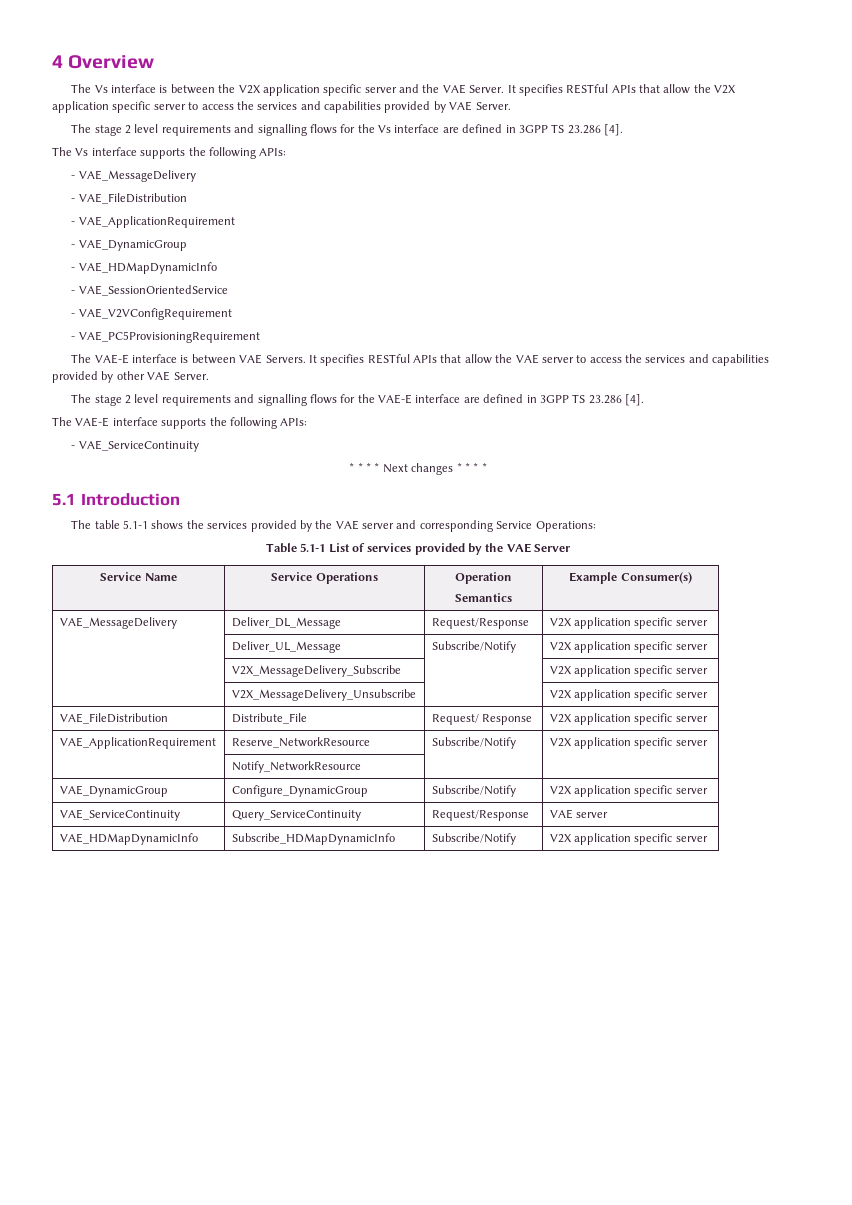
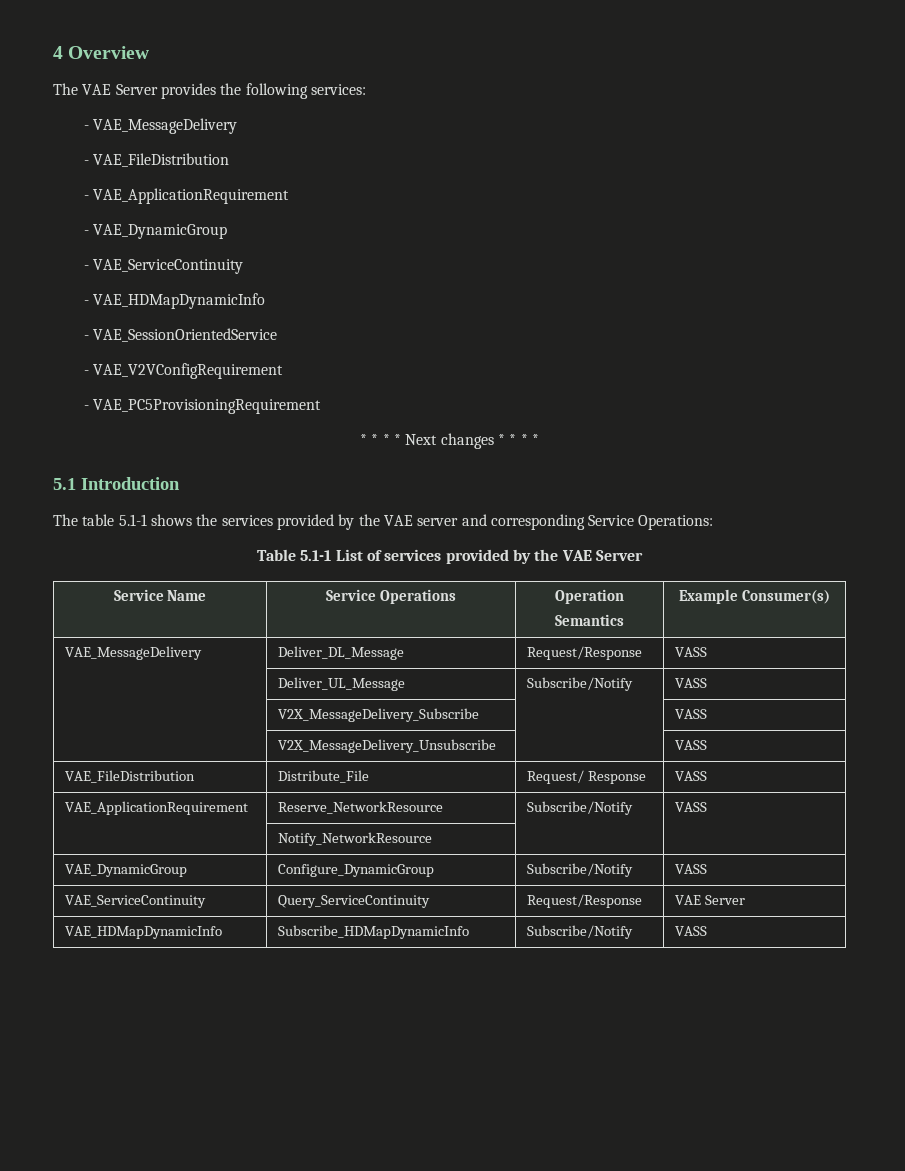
- The Vs interface is between the V2X application specific server and the VAE Server. It specifies RESTful APIs that allow the V2X application specific server to access the services and capabilities provided by VAE Server.
- The stage 2 level requirements and signalling flows for the Vs interface are defined in 3GPP TS 23.286 [4].
- The Vs interface supports the following APIs:
+ The VAE Server provides the following services:
+ - VAE_ServiceContinuity
- The VAE-E interface is between VAE Servers. It specifies RESTful APIs that allow the VAE server to access the services and capabilities provided by other VAE Server.
- The stage 2 level requirements and signalling flows for the VAE-E interface are defined in 3GPP TS 23.286 [4].
- The VAE-E interface supports the following APIs:
- - VAE_ServiceContinuity
- VAE_MessageDelivery | Deliver_DL_Message | Request/Response | V2X application specific server
- | Deliver_UL_Message | Subscribe/Notify | V2X application specific server
- | V2X_MessageDelivery_Subscribe | | V2X application specific server
- | V2X_MessageDelivery_Unsubscribe | | V2X application specific server
+ VAE_MessageDelivery | Deliver_DL_Message | Request/Response | VASS
+ | Deliver_UL_Message | Subscribe/Notify | VASS
+ | V2X_MessageDelivery_Subscribe | | VASS
+ | V2X_MessageDelivery_Unsubscribe | | VASS
- VAE_FileDistribution | Distribute_File | Request/ Response | V2X application specific server
+ VAE_FileDistribution | Distribute_File | Request/ Response | VASS
- VAE_ApplicationRequirement | Reserve_NetworkResource | Subscribe/Notify | V2X application specific server
+ VAE_ApplicationRequirement | Reserve_NetworkResource | Subscribe/Notify | VASS
- VAE_DynamicGroup | Configure_DynamicGroup | Subscribe/Notify | V2X application specific server
+ VAE_DynamicGroup | Configure_DynamicGroup | Subscribe/Notify | VASS
- VAE_ServiceContinuity | Query_ServiceContinuity | Request/Response | VAE server
+ VAE_ServiceContinuity | Query_ServiceContinuity | Request/Response | VAE Server
- VAE_HDMapDynamicInfo | Subscribe_HDMapDynamicInfo | Subscribe/Notify | V2X application specific server
+ VAE_HDMapDynamicInfo | Subscribe_HDMapDynamicInfo | Subscribe/Notify | VASS

